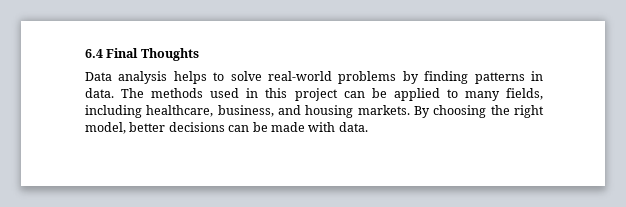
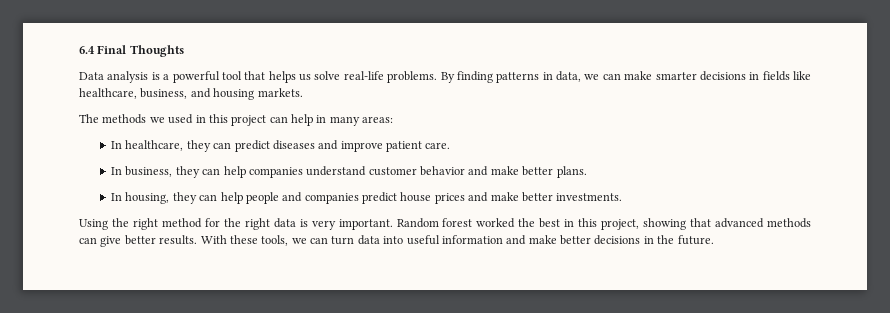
- Data analysis helps to solve real-world problems by finding patterns in data. The methods used in this project can be applied to many fields, including healthcare, business, and housing markets. By choosing the right model, better decisions can be made with data.
+ Data analysis is a powerful tool that helps us solve real-life problems. By finding patterns in data, we can make smarter decisions in fields like healthcare, business, and housing markets.
+ The methods we used in this project can help in many areas:
+ In healthcare, they can predict diseases and improve patient care.
+ In business, they can help companies understand customer behavior and make better plans.
+ In housing, they can help people and companies predict house prices and make better investments.
+ Using the right method for the right data is very important. Random forest worked the best in this project, showing that advanced methods can give better results. With these tools, we can turn data into useful information and make better decisions in the future.

